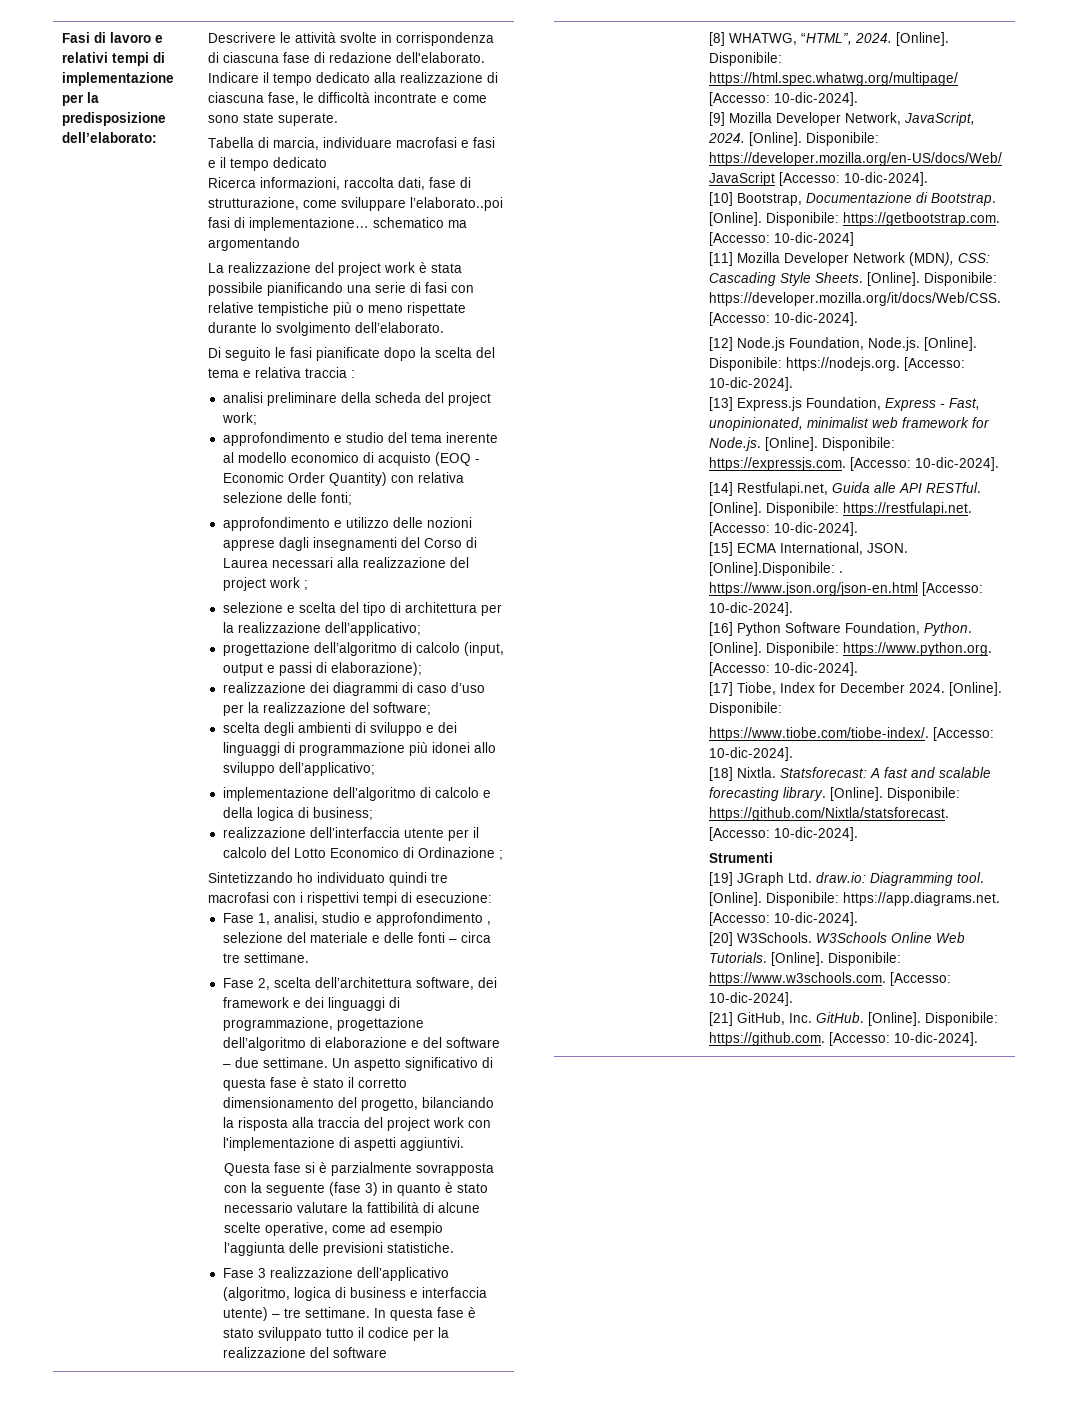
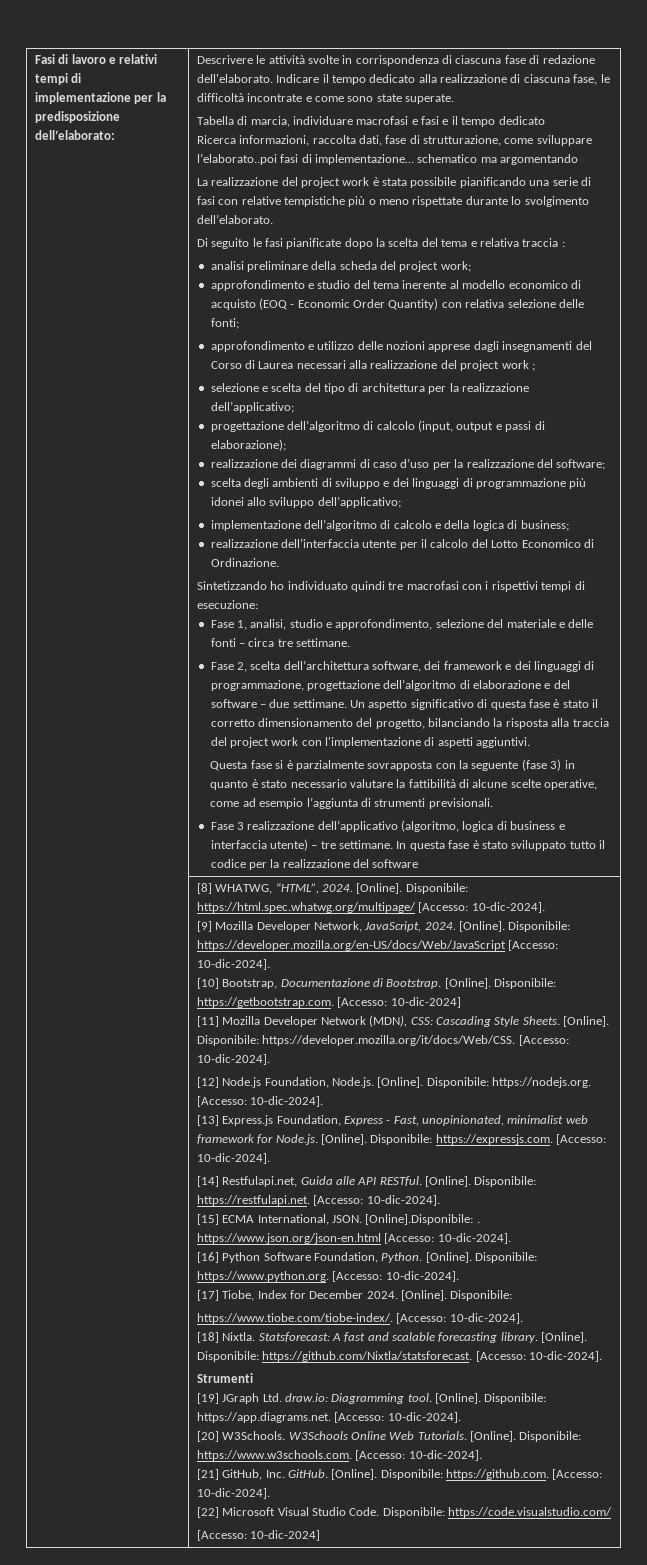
- realizzazione dell’interfaccia utente per il calcolo del Lotto Economico di Ordinazione ;
+ realizzazione dell’interfaccia utente per il calcolo del Lotto Economico di Ordinazione.
- Fase 1, analisi, studio e approfondimento , selezione del materiale e delle fonti – circa tre settimane.
+ Fase 1, analisi, studio e approfondimento, selezione del materiale e delle fonti – circa tre settimane.
- Questa fase si è parzialmente sovrapposta con la seguente (fase 3) in quanto è stato necessario valutare la fattibilità di alcune scelte operative, come ad esempio l’aggiunta delle previsioni statistiche.
+ Questa fase si è parzialmente sovrapposta con la seguente (fase 3) in quanto è stato necessario valutare la fattibilità di alcune scelte operative, come ad esempio l’aggiunta di strumenti previsionali.
+ [22] Microsoft Visual Studio Code. Disponibile: https://code.visualstudio.com/
+ [Accesso: 10-dic-2024]

